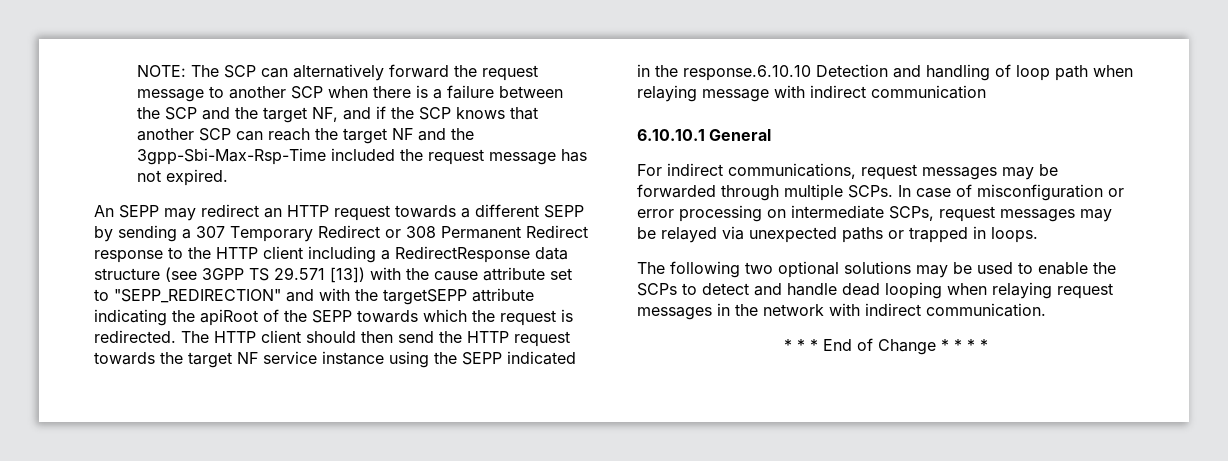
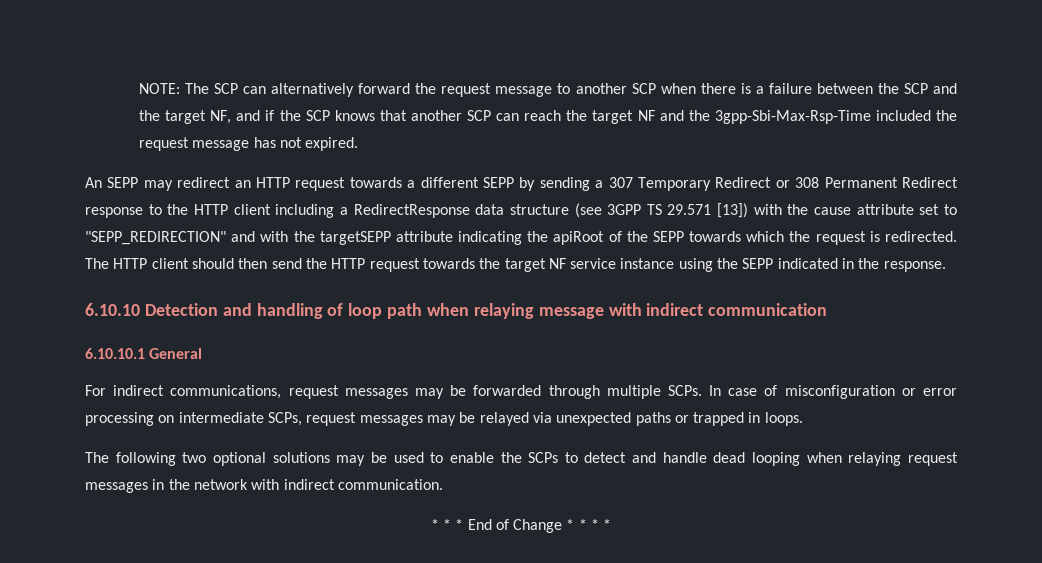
- The HTTP client should then send the HTTP request towards the target NF service instance using the SEPP indicated in the response.6.10.10 Detection and handling of loop path when relaying message with indirect communication
+ The HTTP client should then send the HTTP request towards the target NF service instance using the SEPP indicated in the response.
+ 6.10.10 Detection and handling of loop path when relaying message with indirect communication

